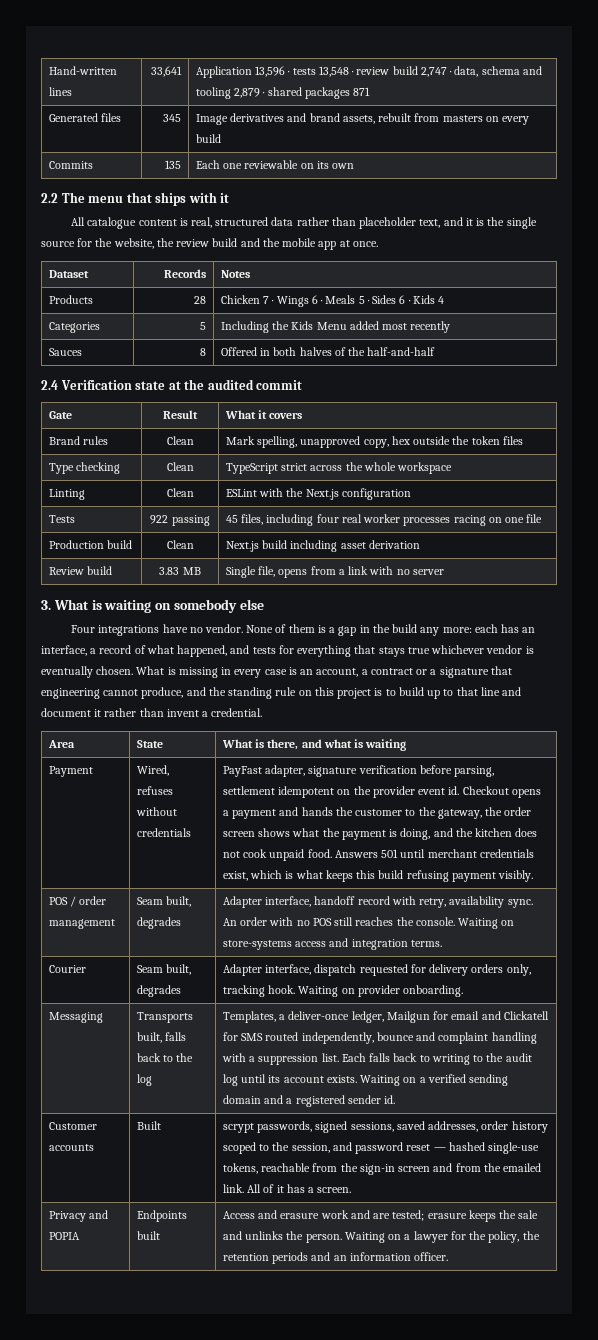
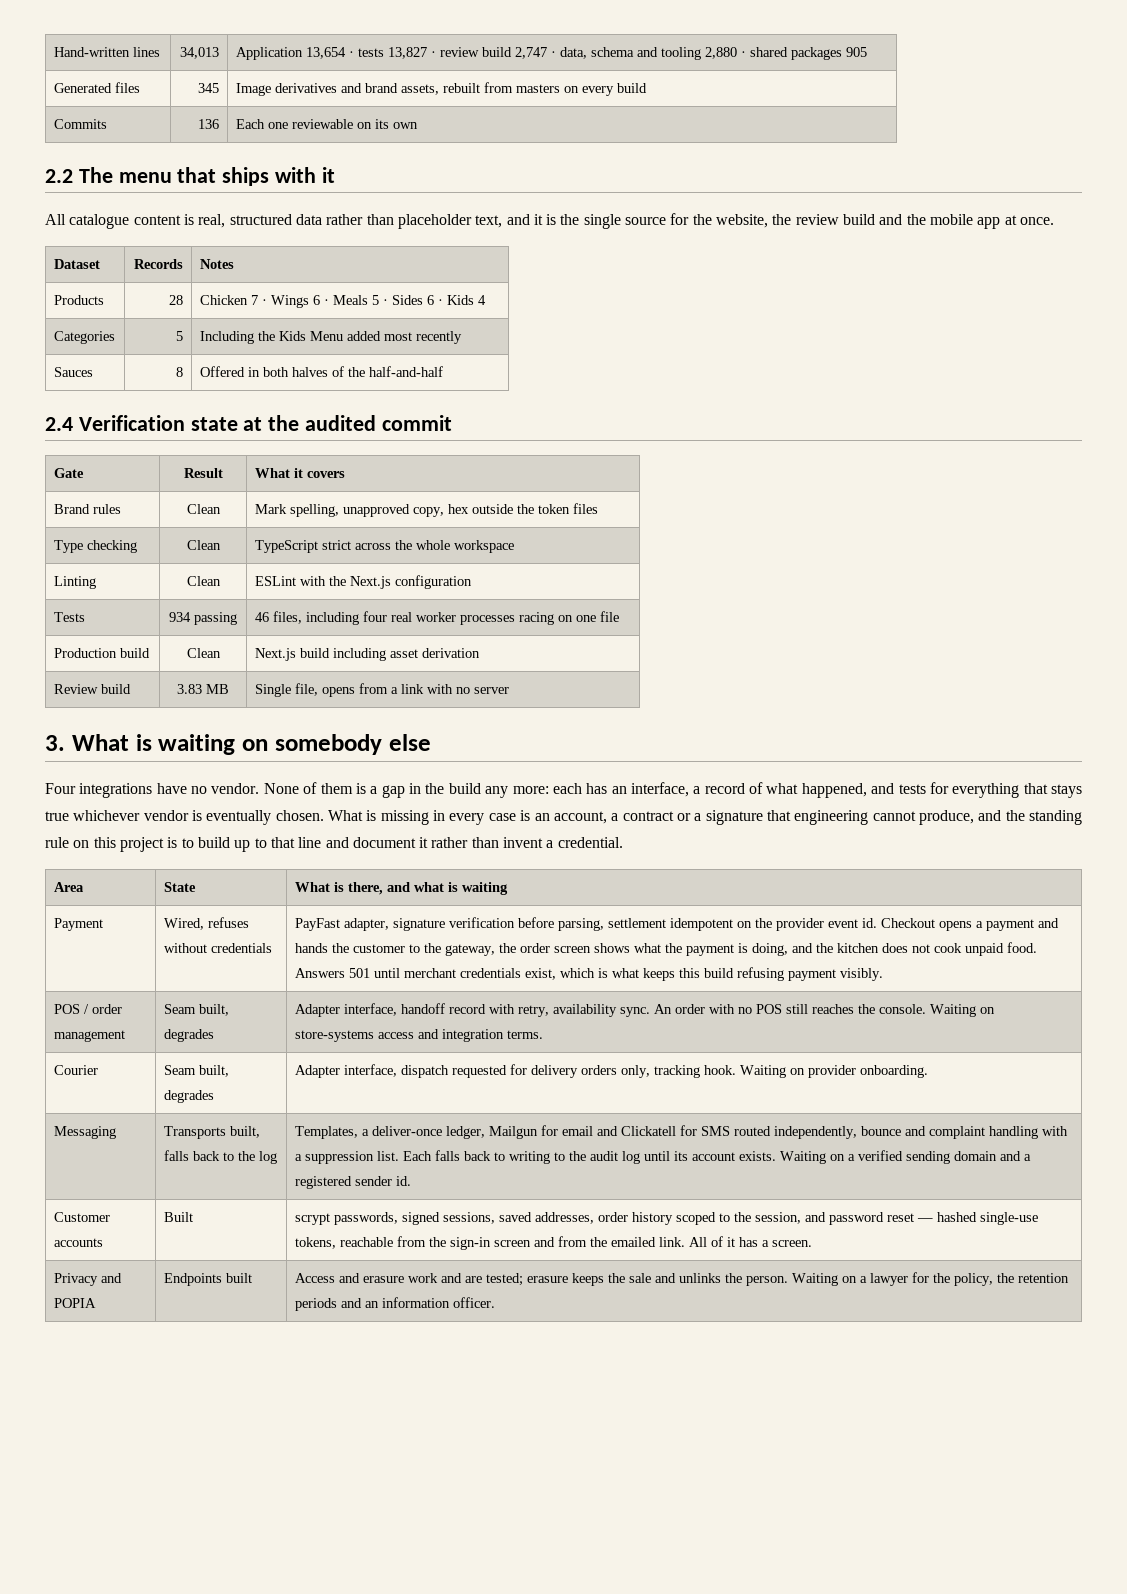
- Hand-written lines | 33,641 | Application 13,596 · tests 13,548 · review build 2,747 · data, schema and tooling 2,879 · shared packages 871
+ Hand-written lines | 34,013 | Application 13,654 · tests 13,827 · review build 2,747 · data, schema and tooling 2,880 · shared packages 905
- Commits | 135 | Each one reviewable on its own
+ Commits | 136 | Each one reviewable on its own
- Tests | 922 passing | 45 files, including four real worker processes racing on one file
+ Tests | 934 passing | 46 files, including four real worker processes racing on one file

